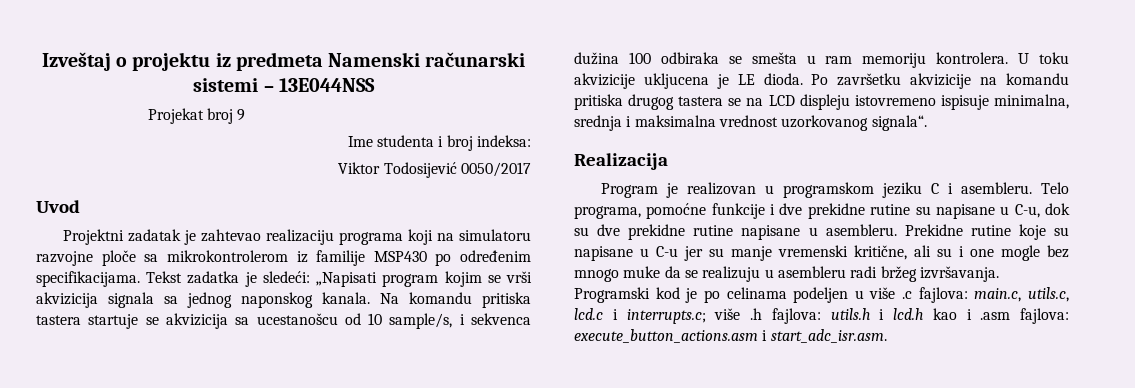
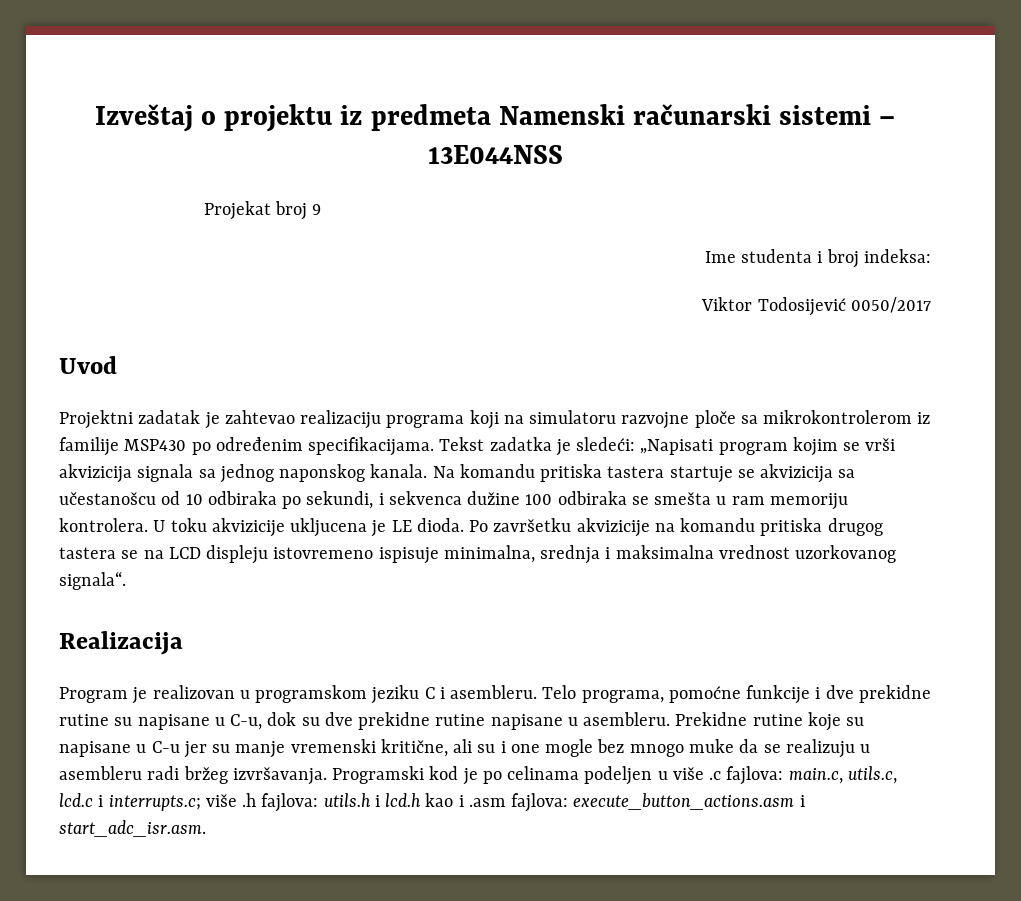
- Na komandu pritiska tastera startuje se akvizicija sa ucestanošcu od 10 sample/s, i sekvenca dužina 100 odbiraka se smešta u ram memoriju kontrolera.
+ Na komandu pritiska tastera startuje se akvizicija sa učestanošcu od 10 odbiraka po sekundi, i sekvenca dužine 100 odbiraka se smešta u ram memoriju kontrolera.

